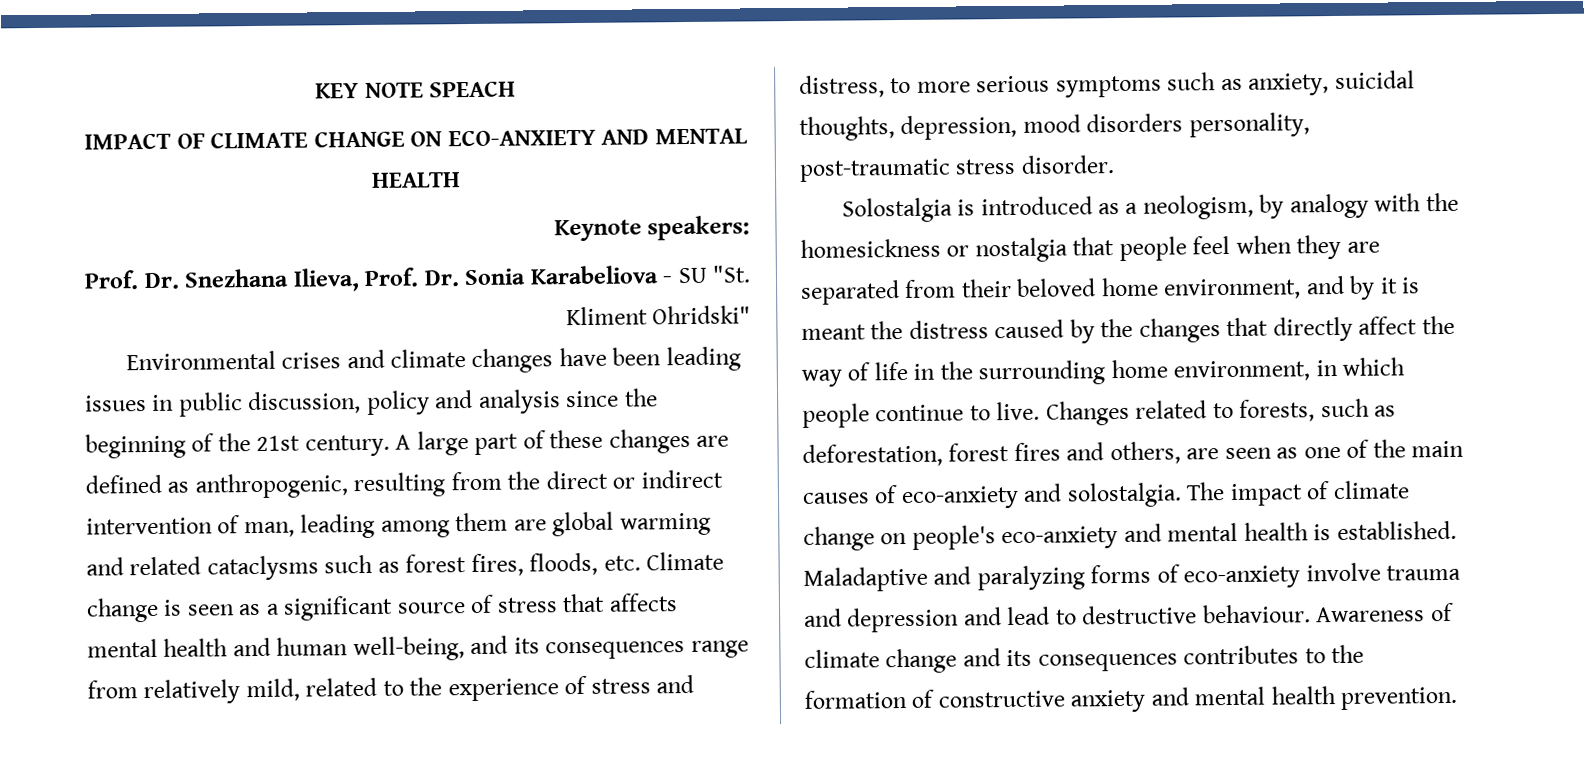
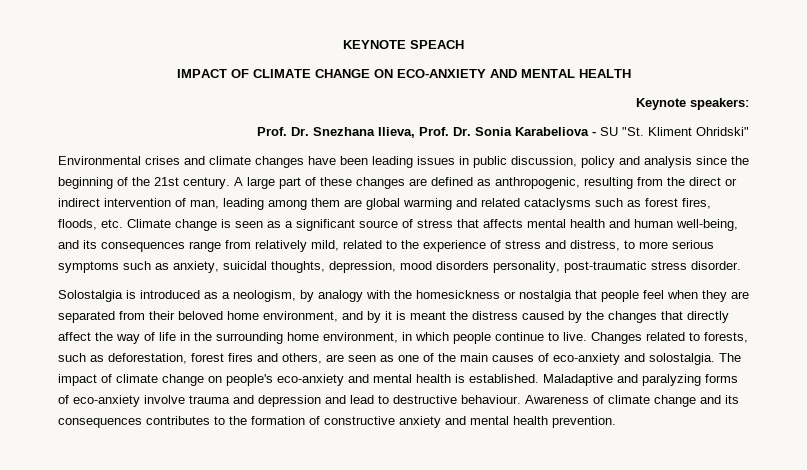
- KEY NOTE SPEACH
+ KEYNOTE SPEACH

